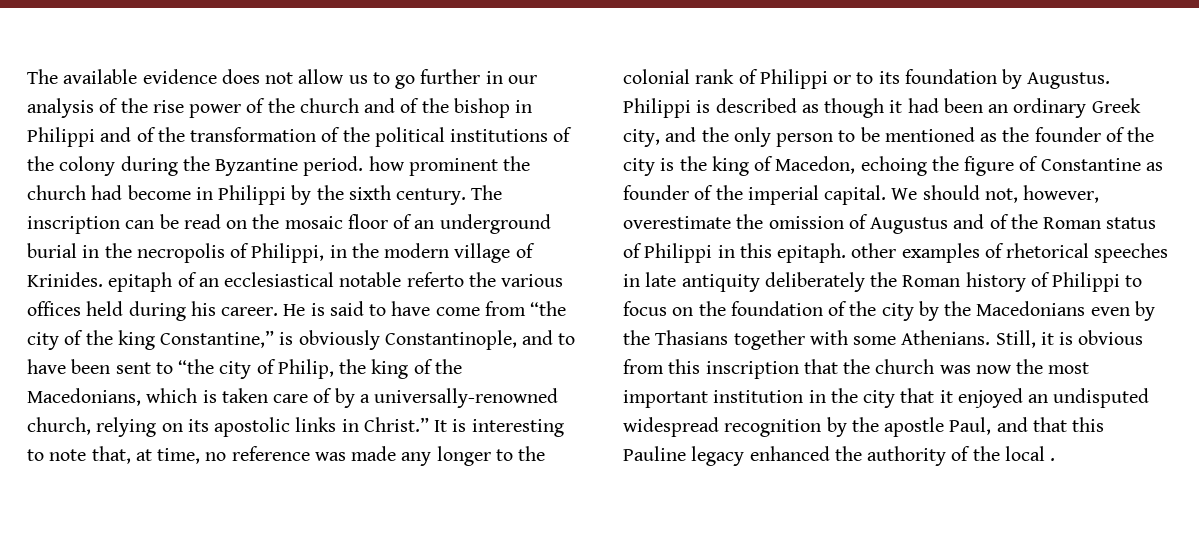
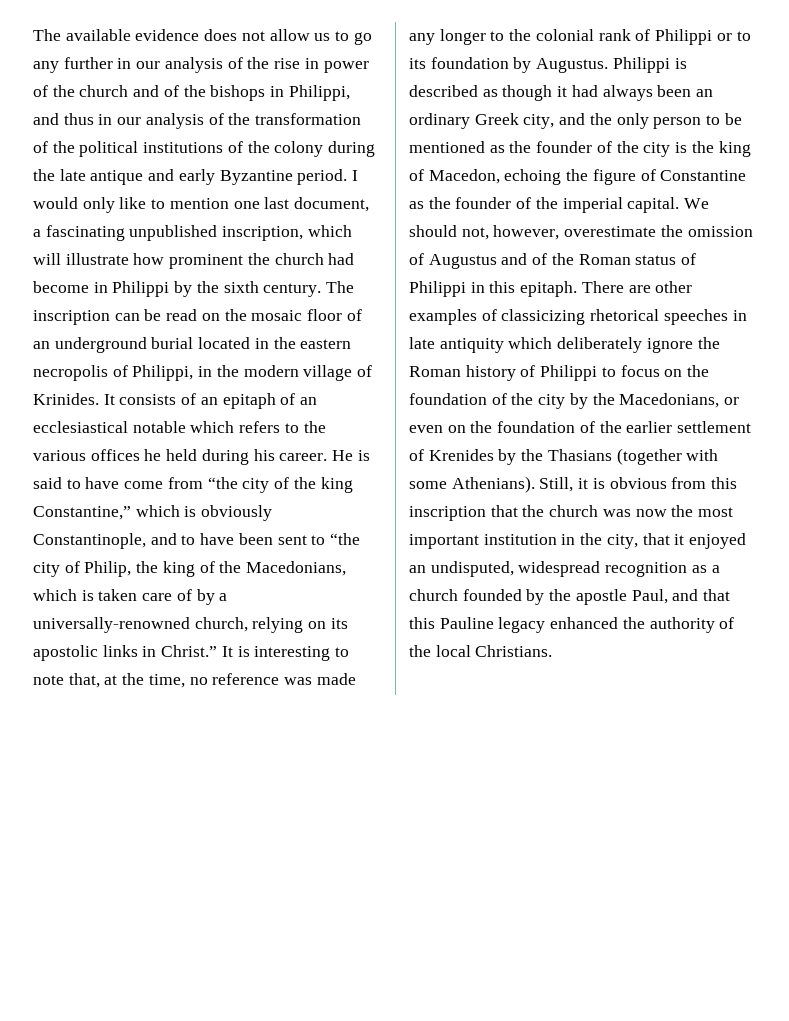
- The available evidence does not allow us to go further in our analysis of the rise power of the church and of the bishop in Philippi and of the transformation of the political institutions of the colony during the Byzantine period. how prominent the church had become in Philippi by the sixth century.
+ The available evidence does not allow us to go any further in our analysis of the rise in power of the church and of the bishops in Philippi, and thus in our analysis of the transformation of the political institutions of the colony during the late antique and early Byzantine period. I would only like to mention one last document, a fascinating unpublished inscription, which will illustrate how prominent the church had become in Philippi by the sixth century.
- The inscription can be read on the mosaic floor of an underground burial in the necropolis of Philippi, in the modern village of Krinides. epitaph of an ecclesiastical notable referto the various offices held during his career.
+ The inscription can be read on the mosaic floor of an underground burial located in the eastern necropolis of Philippi, in the modern village of Krinides. It consists of an epitaph of an ecclesiastical notable which refers to the various offices he held during his career.
- He is said to have come from “the city of the king Constantine,” is obviously Constantinople, and to have been sent to “the city of Philip, the king of the Macedonians, which is taken care of by a universally-renowned church, relying on its apostolic links in Christ.”
+ He is said to have come from “the city of the king Constantine,” which is obviously Constantinople, and to have been sent to “the city of Philip, the king of the Macedonians, which is taken care of by a universally-renowned church, relying on its apostolic links in Christ.”
- It is interesting to note that, at time, no reference was made any longer to the colonial rank of Philippi or to its foundation by Augustus.
+ It is interesting to note that, at the time, no reference was made any longer to the colonial rank of Philippi or to its foundation by Augustus.
- Philippi is described as though it had been an ordinary Greek city, and the only person to be mentioned as the founder of the city is the king of Macedon, echoing the figure of Constantine as founder of the imperial capital.
+ Philippi is described as though it had always been an ordinary Greek city, and the only person to be mentioned as the founder of the city is the king of Macedon, echoing the figure of Constantine as the founder of the imperial capital.
- We should not, however, overestimate the omission of Augustus and of the Roman status of Philippi in this epitaph. other examples of rhetorical speeches in late antiquity deliberately the Roman history of Philippi to focus on the foundation of the city by the Macedonians even by the Thasians together with some Athenians.
+ We should not, however, overestimate the omission of Augustus and of the Roman status of Philippi in this epitaph. There are other examples of classicizing rhetorical speeches in late antiquity which deliberately ignore the Roman history of Philippi to focus on the foundation of the city by the Macedonians, or even on the foundation of the earlier settlement of Krenides by the Thasians (together with some Athenians).
- Still, it is obvious from this inscription that the church was now the most important institution in the city that it enjoyed an undisputed widespread recognition by the apostle Paul, and that this Pauline legacy enhanced the authority of the local .
+ Still, it is obvious from this inscription that the church was now the most important institution in the city, that it enjoyed an undisputed, widespread recognition as a church founded by the apostle Paul, and that this Pauline legacy enhanced the authority of the local Christians.

